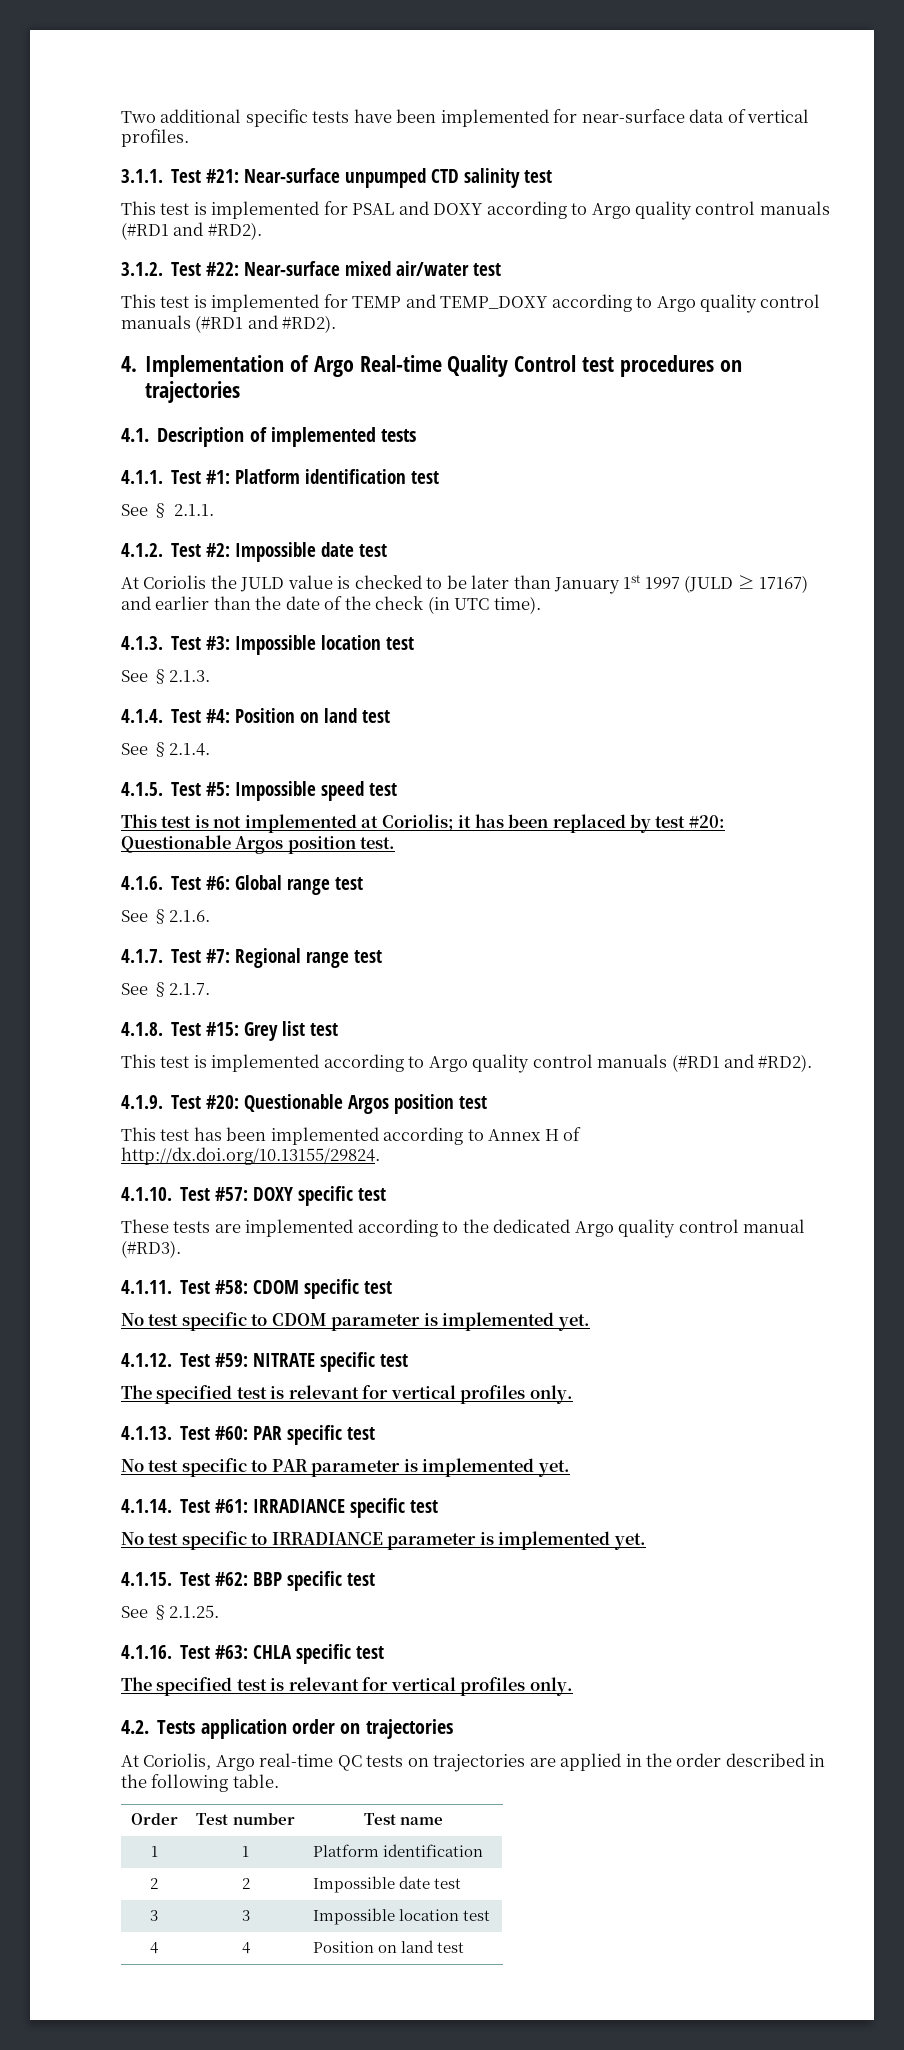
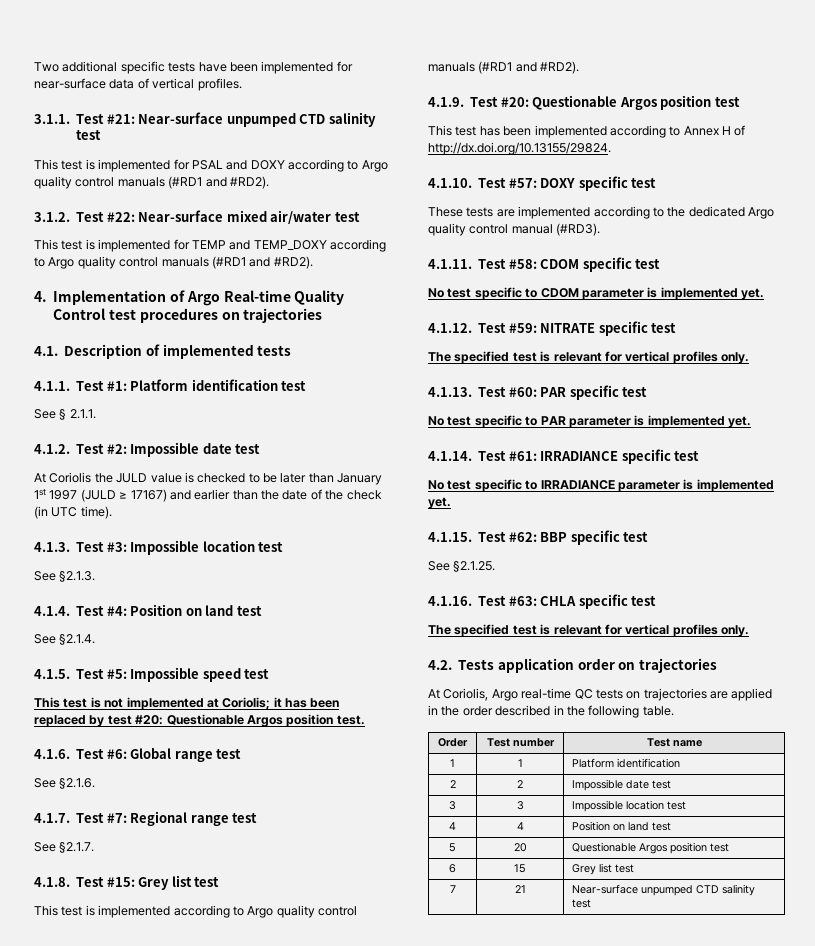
+ 5 | 20 | Questionable Argos position test
+ 6 | 15 | Grey list test
+ 7 | 21 | Near-surface unpumped CTD salinity test

